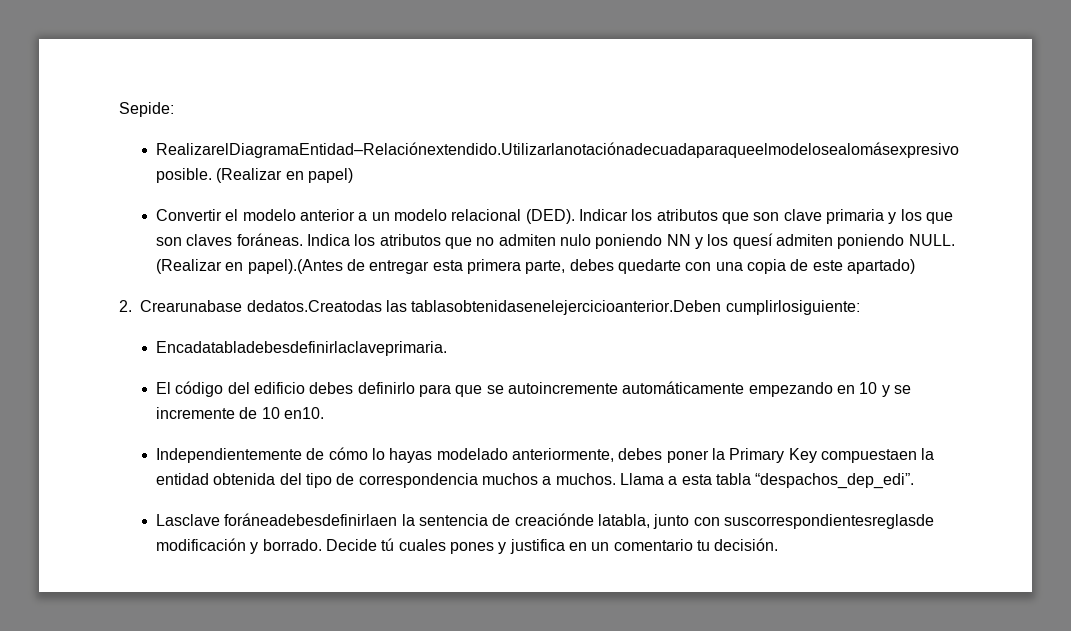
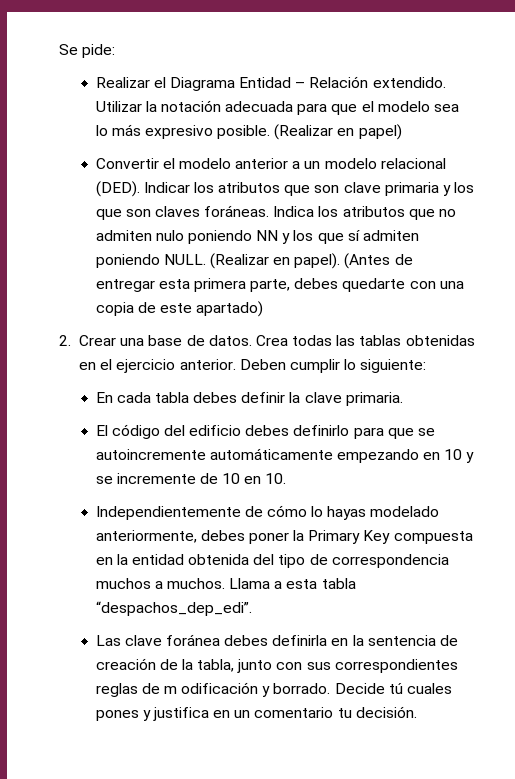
- Sepide:
- RealizarelDiagramaEntidad–Relaciónextendido.Utilizarlanotaciónadecuadaparaqueelmodelosealomásexpresivo posible.
+ Se pide:
+ Realizar el Diagrama Entidad – Relación extendido. Utilizar la notación adecuada para que el modelo sea lo más expresivo posible.
- Indica los atributos que no admiten nulo poniendo NN y los quesí admiten poniendo NULL.
+ Indica los atributos que no admiten nulo poniendo NN y los que sí admiten poniendo NULL.
- (Realizar en papel).(Antes de entregar esta primera parte, debes quedarte con una copia de este apartado)
+ (Realizar en papel). (Antes de entregar esta primera parte, debes quedarte con una copia de este apartado)
- 2. Crearunabase dedatos.Creatodas las tablasobtenidasenelejercicioanterior.Deben cumplirlosiguiente:
- Encadatabladebesdefinirlaclaveprimaria.
+ 2. Crear una base de datos. Crea todas las tablas obtenidas en el ejercicio anterior. Deben cumplir lo siguiente:
+ En cada tabla debes definir la clave primaria.
- El código del edificio debes definirlo para que se autoincremente automáticamente empezando en 10 y se incremente de 10 en10.
+ El código del edificio debes definirlo para que se autoincremente automáticamente empezando en 10 y se incremente de 10 en 10.
- Independientemente de cómo lo hayas modelado anteriormente, debes poner la Primary Key compuestaen la entidad obtenida del tipo de correspondencia muchos a muchos.
+ Independientemente de cómo lo hayas modelado anteriormente, debes poner la Primary Key compuesta en la entidad obtenida del tipo de correspondencia muchos a muchos.
- Lasclave foráneadebesdefinirlaen la sentencia de creaciónde latabla, junto con suscorrespondientesreglasde modificación y borrado.
+ Las clave foránea debes definirla en la sentencia de creación de la tabla, junto con sus correspondientes reglas de m odificación y borrado.

